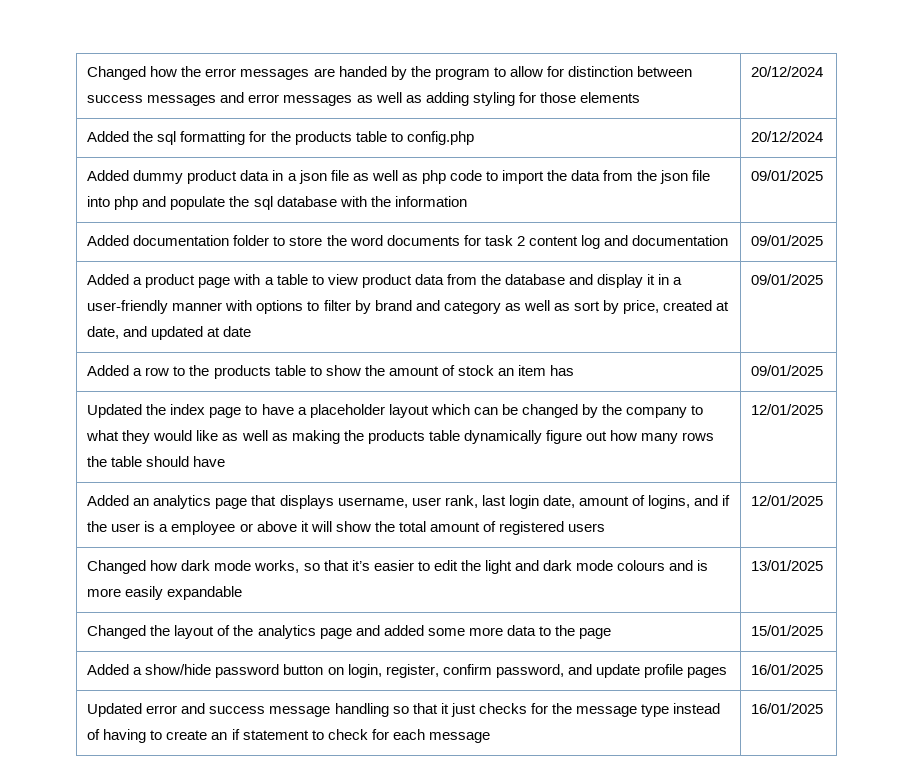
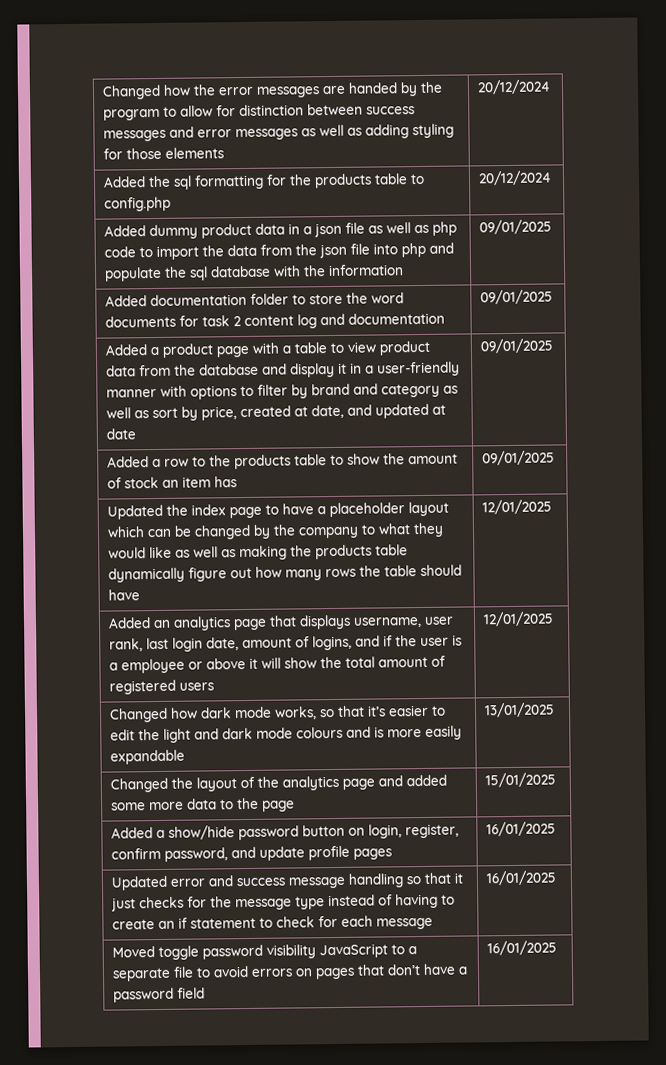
+ Moved toggle password visibility JavaScript to a separate file to avoid errors on pages that don’t have a password field | 16/01/2025

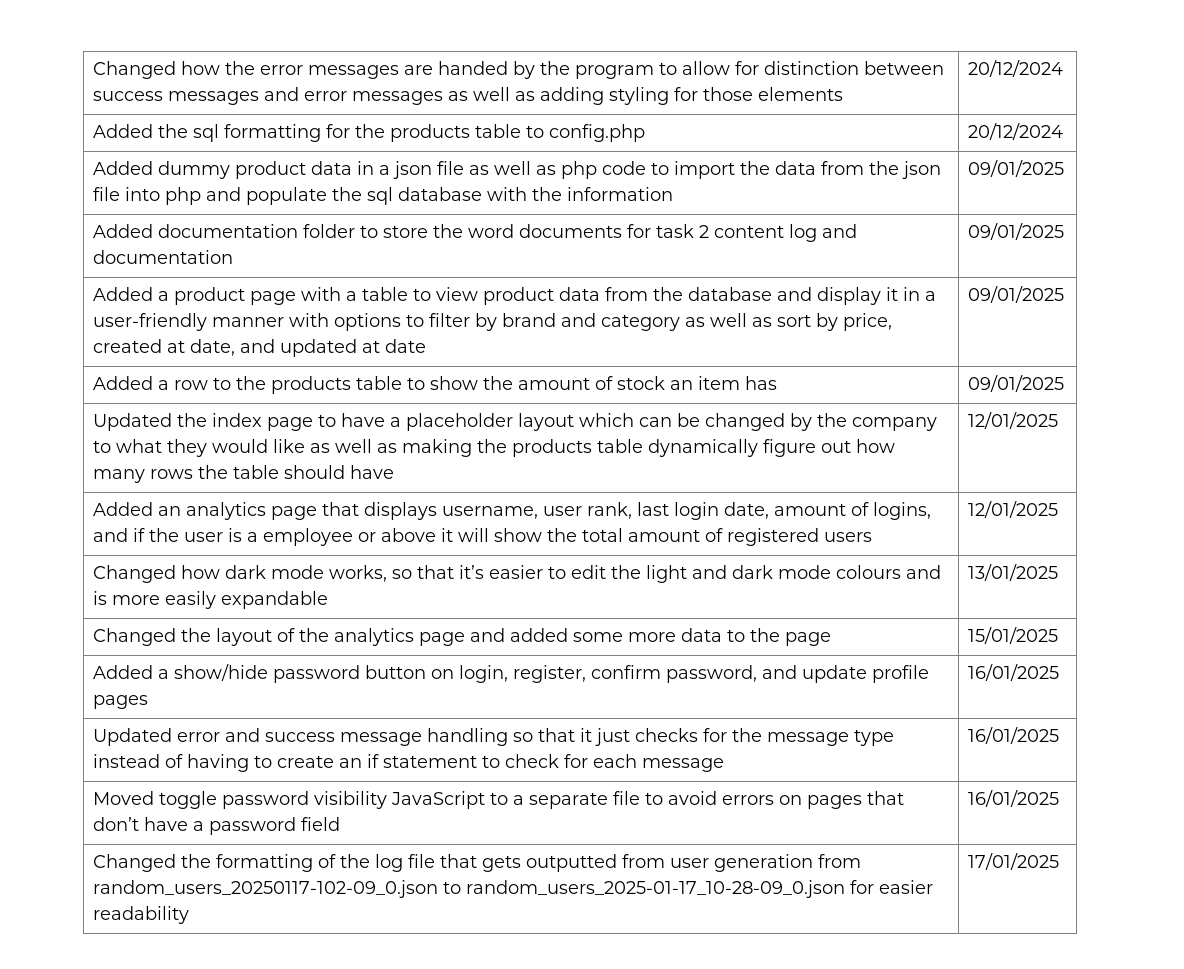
+ Changed the formatting of the log file that gets outputted from user generation from random_users_20250117-102-09_0.json to random_users_2025-01-17_10-28-09_0.json for easier readability | 17/01/2025

